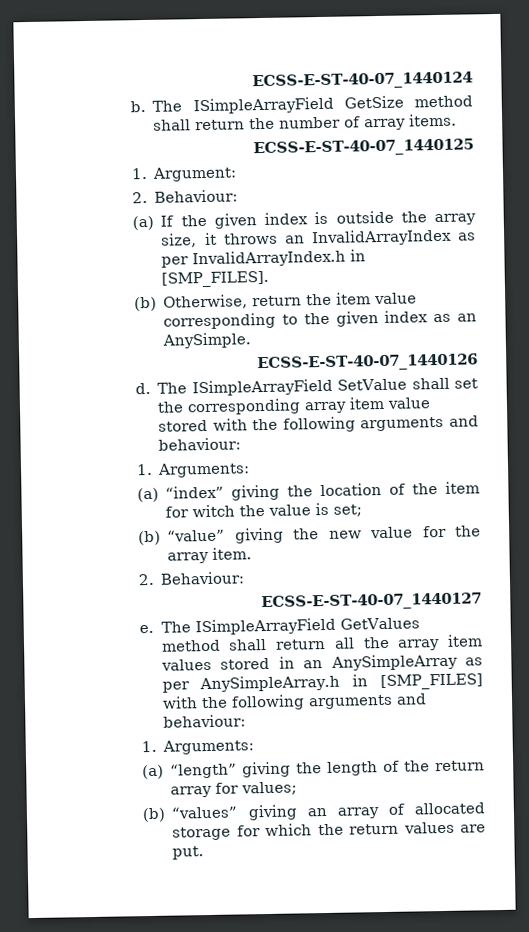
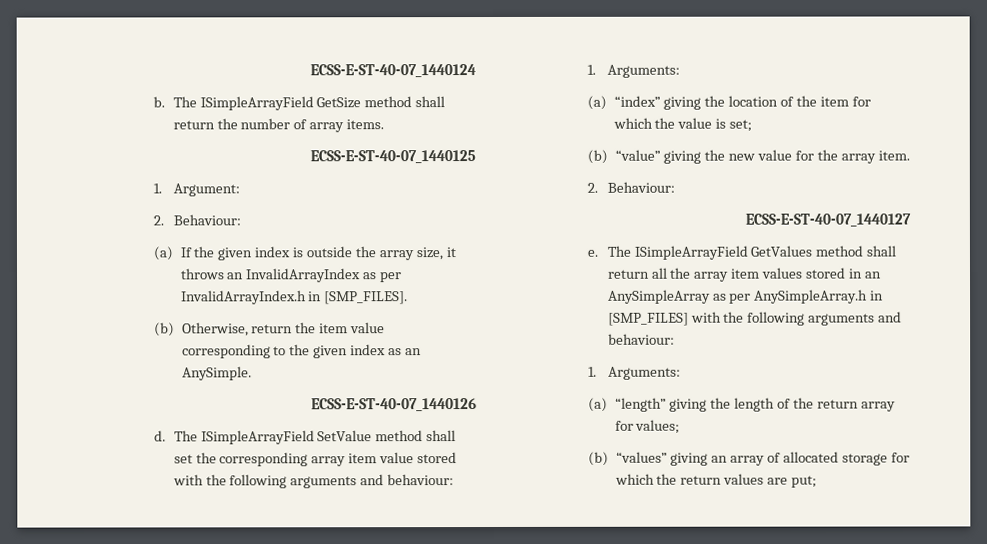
- The ISimpleArrayField SetValue shall set the corresponding array item value stored with the following arguments and behaviour:
+ The ISimpleArrayField SetValue method shall set the corresponding array item value stored with the following arguments and behaviour:
- (a) “index” giving the location of the item for witch the value is set;
+ (a) “index” giving the location of the item for which the value is set;
- (b) “values” giving an array of allocated storage for which the return values are put.
+ (b) “values” giving an array of allocated storage for which the return values are put;

